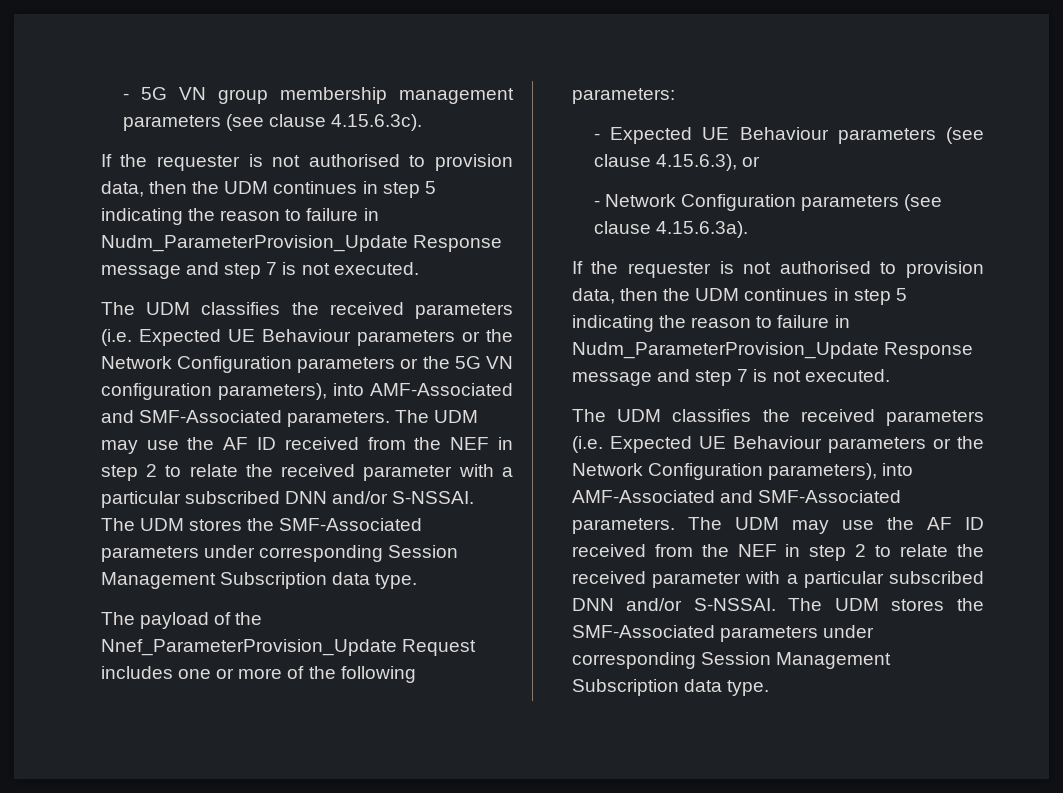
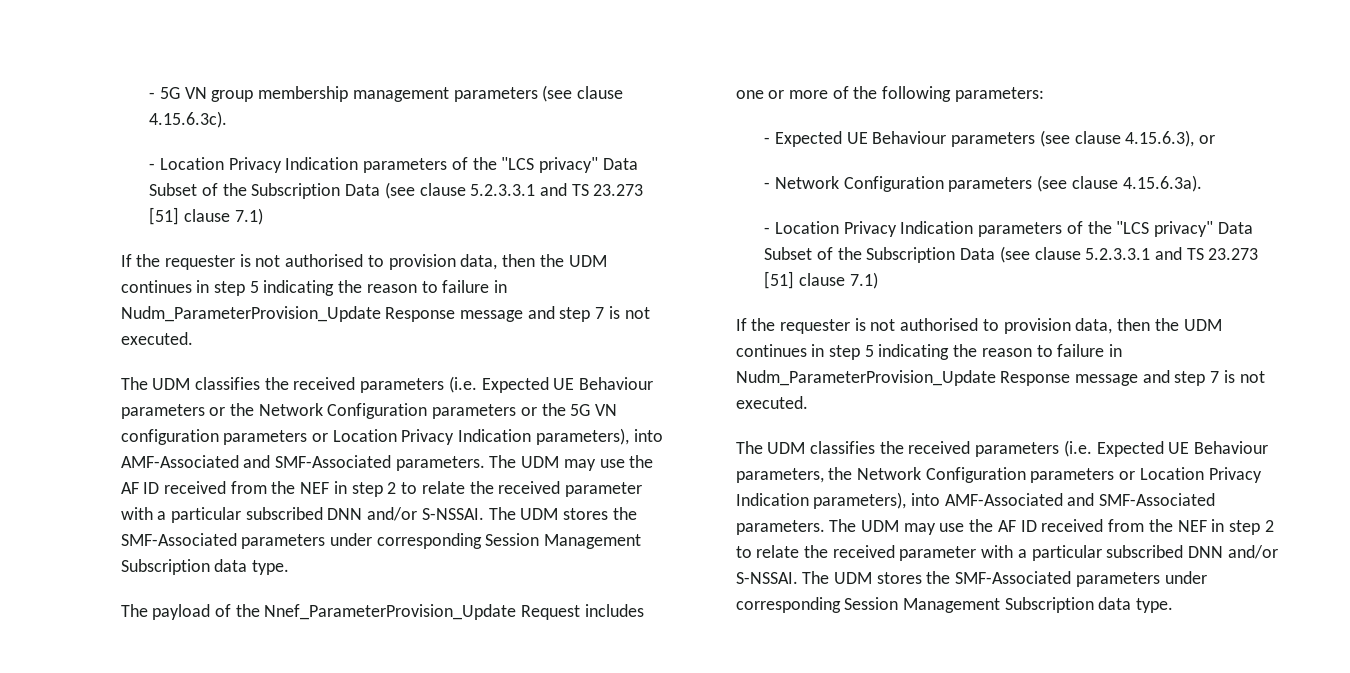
  - 5G VN group membership management parameters (see clause 4.15.6.3c).
+ - Location Privacy Indication parameters of the "LCS privacy" Data Subset of the Subscription Data (see clause 5.2.3.3.1 and TS 23.273 [51] clause 7.1)
- The UDM classifies the received parameters (i.e. Expected UE Behaviour parameters or the Network Configuration parameters or the 5G VN configuration parameters), into AMF-Associated and SMF-Associated parameters.
+ The UDM classifies the received parameters (i.e. Expected UE Behaviour parameters or the Network Configuration parameters or the 5G VN configuration parameters or Location Privacy Indication parameters), into AMF-Associated and SMF-Associated parameters.
  - Network Configuration parameters (see clause 4.15.6.3a).
+ - Location Privacy Indication parameters of the "LCS privacy" Data Subset of the Subscription Data (see clause 5.2.3.3.1 and TS 23.273 [51] clause 7.1)
- The UDM classifies the received parameters (i.e. Expected UE Behaviour parameters or the Network Configuration parameters), into AMF-Associated and SMF-Associated parameters.
+ The UDM classifies the received parameters (i.e. Expected UE Behaviour parameters, the Network Configuration parameters or Location Privacy Indication parameters), into AMF-Associated and SMF-Associated parameters.

